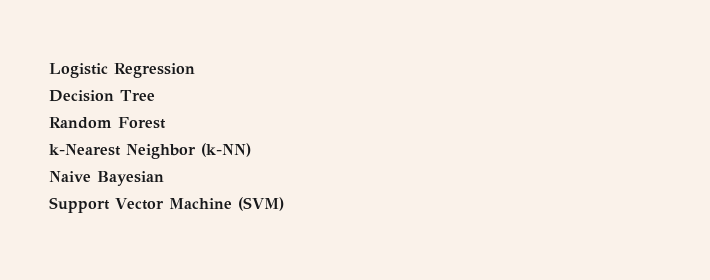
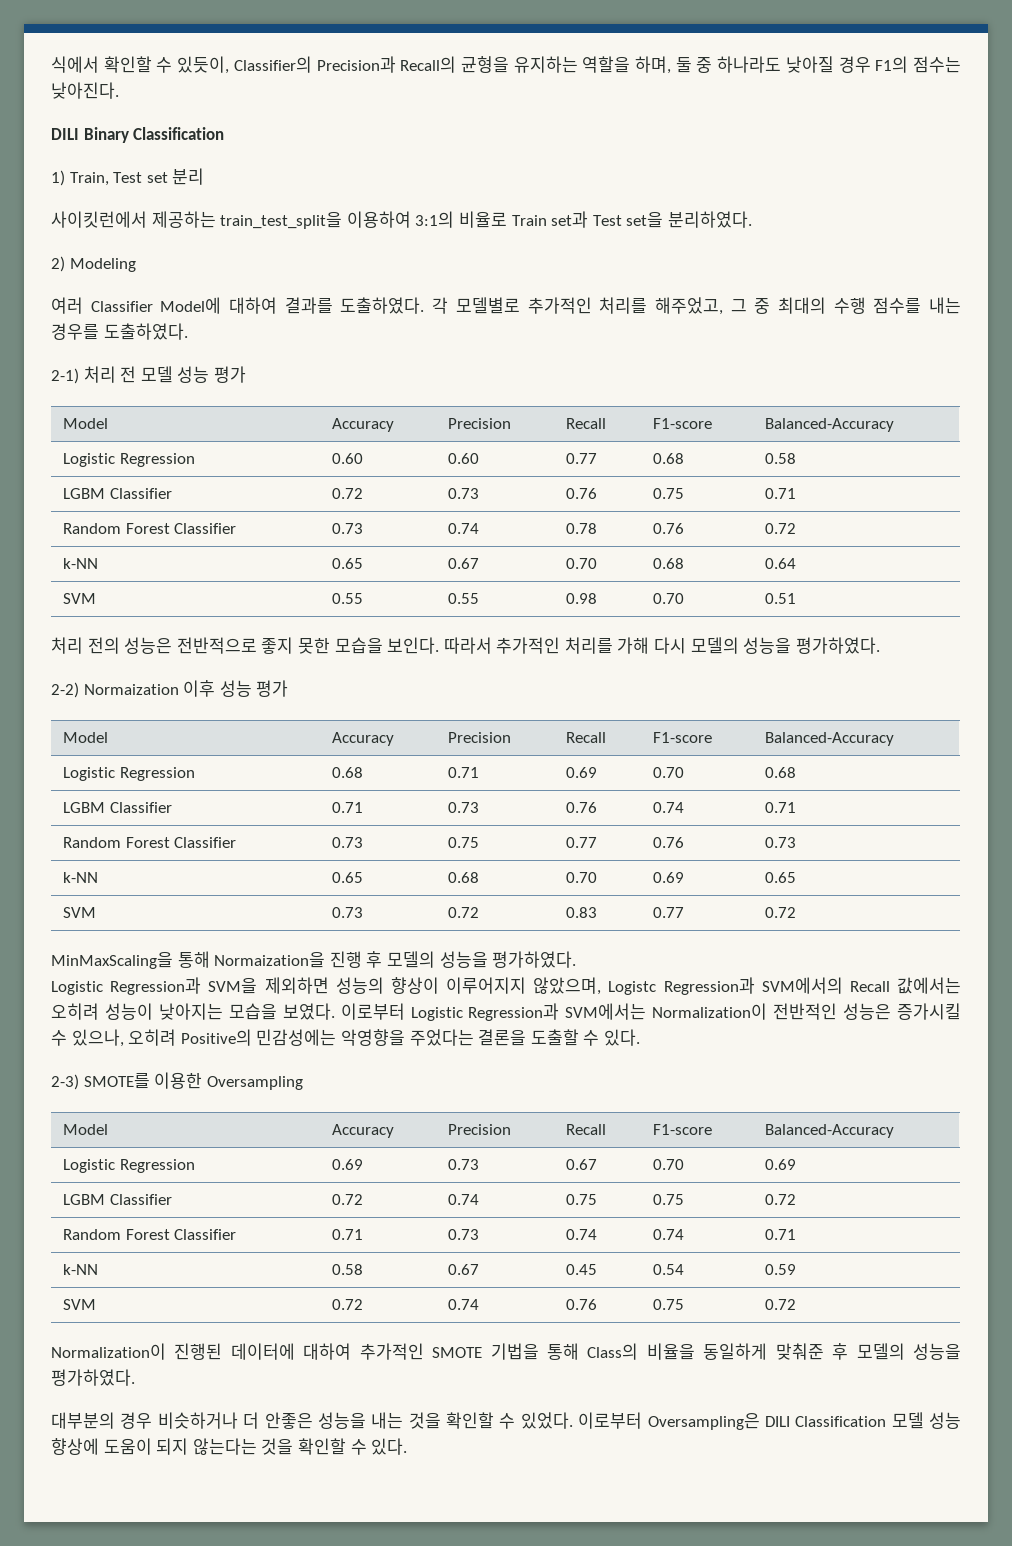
- Logistic Regression
- Decision Tree
- Random Forest
- k-Nearest Neighbor (k-NN)
- Naive Bayesian
- Support Vector Machine (SVM)
+ 식에서 확인할 수 있듯이, Classifier의 Precision과 Recall의 균형을 유지하는 역할을 하며, 둘 중 하나라도 낮아질 경우 F1의 점수는 낮아진다.
+ DILI Binary Classification
+ 1) Train, Test set 분리
+ 사이킷런에서 제공하는 train_test_split을 이용하여 3:1의 비율로 Train set과 Test set을 분리하였다.
+ 2) Modeling
+ 여러 Classifier Model에 대하여 결과를 도출하였다. 각 모델별로 추가적인 처리를 해주었고, 그 중 최대의 수행 점수를 내는 경우를 도출하였다.
+ 2-1) 처리 전 모델 성능 평가
+ Model | Accuracy | Precision | Recall | F1-score | Balanced-Accuracy
+ Logistic Regression | 0.60 | 0.60 | 0.77 | 0.68 | 0.58
+ LGBM Classifier | 0.72 | 0.73 | 0.76 | 0.75 | 0.71
+ Random Forest Classifier | 0.73 | 0.74 | 0.78 | 0.76 | 0.72
+ k-NN | 0.65 | 0.67 | 0.70 | 0.68 | 0.64
+ SVM | 0.55 | 0.55 | 0.98 | 0.70 | 0.51
+ 처리 전의 성능은 전반적으로 좋지 못한 모습을 보인다. 따라서 추가적인 처리를 가해 다시 모델의 성능을 평가하였다.
+ 2-2) Normaization 이후 성능 평가
+ Model | Accuracy | Precision | Recall | F1-score | Balanced-Accuracy
+ Logistic Regression | 0.68 | 0.71 | 0.69 | 0.70 | 0.68
+ LGBM Classifier | 0.71 | 0.73 | 0.76 | 0.74 | 0.71
+ Random Forest Classifier | 0.73 | 0.75 | 0.77 | 0.76 | 0.73
+ k-NN | 0.65 | 0.68 | 0.70 | 0.69 | 0.65
+ SVM | 0.73 | 0.72 | 0.83 | 0.77 | 0.72
+ MinMaxScaling을 통해 Normaization을 진행 후 모델의 성능을 평가하였다.
+ Logistic Regression과 SVM을 제외하면 성능의 향상이 이루어지지 않았으며, Logistc Regression과 SVM에서의 Recall 값에서는 오히려 성능이 낮아지는 모습을 보였다. 이로부터 Logistic Regression과 SVM에서는 Normalization이 전반적인 성능은 증가시킬 수 있으나, 오히려 Positive의 민감성에는 악영향을 주었다는 결론을 도출할 수 있다.
+ 2-3) SMOTE를 이용한 Oversampling
+ Model | Accuracy | Precision | Recall | F1-score | Balanced-Accuracy
+ Logistic Regression | 0.69 | 0.73 | 0.67 | 0.70 | 0.69
+ LGBM Classifier | 0.72 | 0.74 | 0.75 | 0.75 | 0.72
+ Random Forest Classifier | 0.71 | 0.73 | 0.74 | 0.74 | 0.71
+ k-NN | 0.58 | 0.67 | 0.45 | 0.54 | 0.59
+ SVM | 0.72 | 0.74 | 0.76 | 0.75 | 0.72
+ Normalization이 진행된 데이터에 대하여 추가적인 SMOTE 기법을 통해 Class의 비율을 동일하게 맞춰준 후 모델의 성능을 평가하였다.
+ 대부분의 경우 비슷하거나 더 안좋은 성능을 내는 것을 확인할 수 있었다. 이로부터 Oversampling은 DILI Classification 모델 성능 향상에 도움이 되지 않는다는 것을 확인할 수 있다.

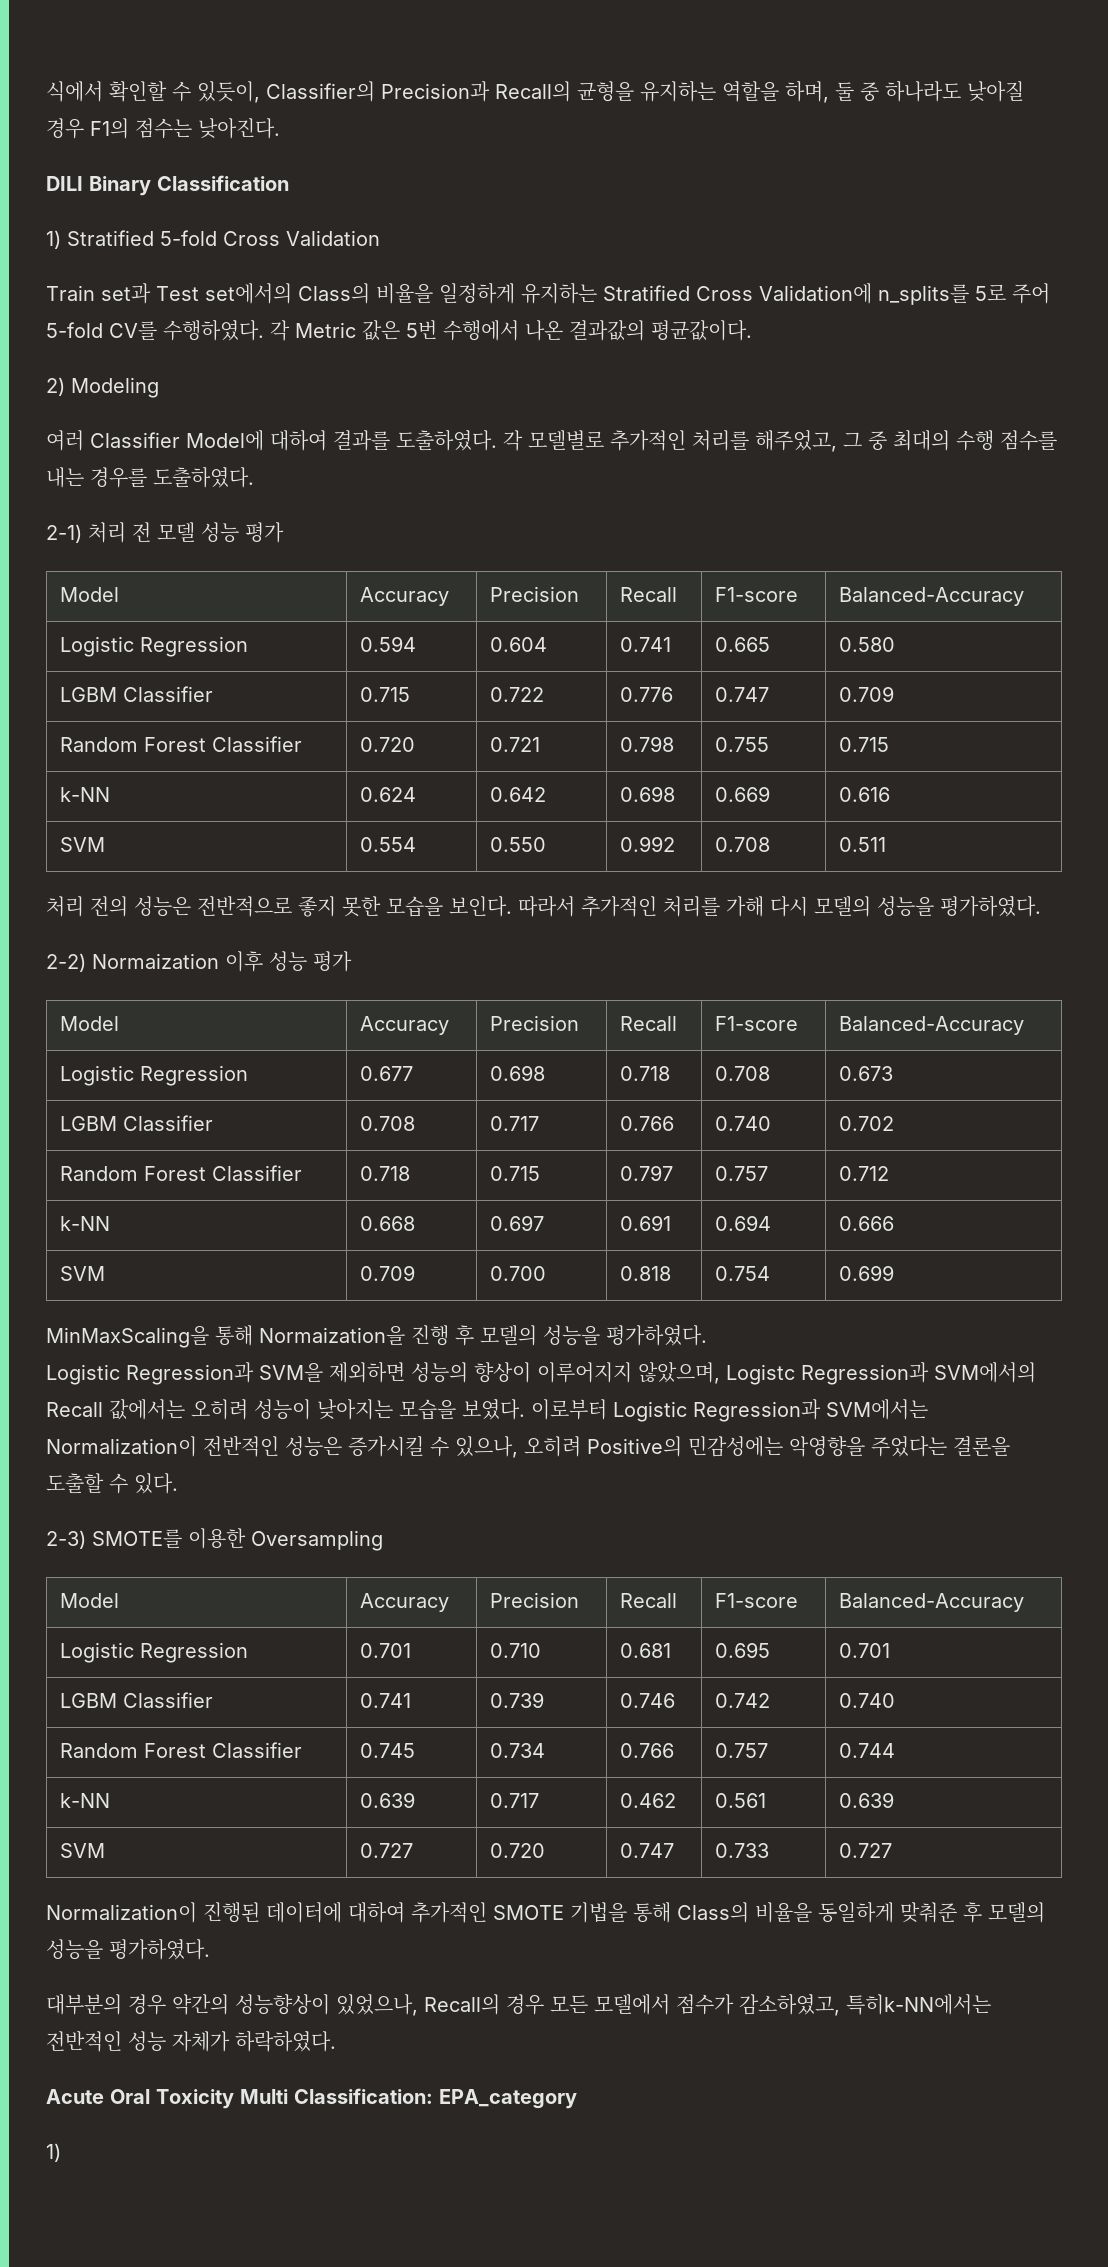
- 1) Train, Test set 분리
- 사이킷런에서 제공하는 train_test_split을 이용하여 3:1의 비율로 Train set과 Test set을 분리하였다.
+ 1) Stratified 5-fold Cross Validation
+ Train set과 Test set에서의 Class의 비율을 일정하게 유지하는 Stratified Cross Validation에 n_splits를 5로 주어 5-fold CV를 수행하였다. 각 Metric 값은 5번 수행에서 나온 결과값의 평균값이다.
- Logistic Regression | 0.60 | 0.60 | 0.77 | 0.68 | 0.58
- LGBM Classifier | 0.72 | 0.73 | 0.76 | 0.75 | 0.71
- Random Forest Classifier | 0.73 | 0.74 | 0.78 | 0.76 | 0.72
- k-NN | 0.65 | 0.67 | 0.70 | 0.68 | 0.64
- SVM | 0.55 | 0.55 | 0.98 | 0.70 | 0.51
+ Logistic Regression | 0.594 | 0.604 | 0.741 | 0.665 | 0.580
+ LGBM Classifier | 0.715 | 0.722 | 0.776 | 0.747 | 0.709
+ Random Forest Classifier | 0.720 | 0.721 | 0.798 | 0.755 | 0.715
+ k-NN | 0.624 | 0.642 | 0.698 | 0.669 | 0.616
+ SVM | 0.554 | 0.550 | 0.992 | 0.708 | 0.511
- Logistic Regression | 0.68 | 0.71 | 0.69 | 0.70 | 0.68
- LGBM Classifier | 0.71 | 0.73 | 0.76 | 0.74 | 0.71
- Random Forest Classifier | 0.73 | 0.75 | 0.77 | 0.76 | 0.73
- k-NN | 0.65 | 0.68 | 0.70 | 0.69 | 0.65
- SVM | 0.73 | 0.72 | 0.83 | 0.77 | 0.72
+ Logistic Regression | 0.677 | 0.698 | 0.718 | 0.708 | 0.673
+ LGBM Classifier | 0.708 | 0.717 | 0.766 | 0.740 | 0.702
+ Random Forest Classifier | 0.718 | 0.715 | 0.797 | 0.757 | 0.712
+ k-NN | 0.668 | 0.697 | 0.691 | 0.694 | 0.666
+ SVM | 0.709 | 0.700 | 0.818 | 0.754 | 0.699
- Logistic Regression | 0.69 | 0.73 | 0.67 | 0.70 | 0.69
- LGBM Classifier | 0.72 | 0.74 | 0.75 | 0.75 | 0.72
- Random Forest Classifier | 0.71 | 0.73 | 0.74 | 0.74 | 0.71
- k-NN | 0.58 | 0.67 | 0.45 | 0.54 | 0.59
- SVM | 0.72 | 0.74 | 0.76 | 0.75 | 0.72
+ Logistic Regression | 0.701 | 0.710 | 0.681 | 0.695 | 0.701
+ LGBM Classifier | 0.741 | 0.739 | 0.746 | 0.742 | 0.740
+ Random Forest Classifier | 0.745 | 0.734 | 0.766 | 0.757 | 0.744
+ k-NN | 0.639 | 0.717 | 0.462 | 0.561 | 0.639
+ SVM | 0.727 | 0.720 | 0.747 | 0.733 | 0.727
- 대부분의 경우 비슷하거나 더 안좋은 성능을 내는 것을 확인할 수 있었다. 이로부터 Oversampling은 DILI Classification 모델 성능 향상에 도움이 되지 않는다는 것을 확인할 수 있다.
+ 대부분의 경우 약간의 성능향상이 있었으나, Recall의 경우 모든 모델에서 점수가 감소하였고, 특히k-NN에서는 전반적인 성능 자체가 하락하였다.
+ Acute Oral Toxicity Multi Classification: EPA_category
+ 1)

